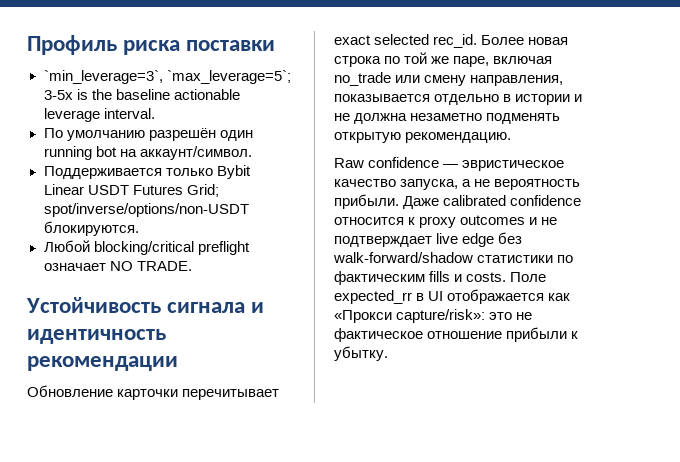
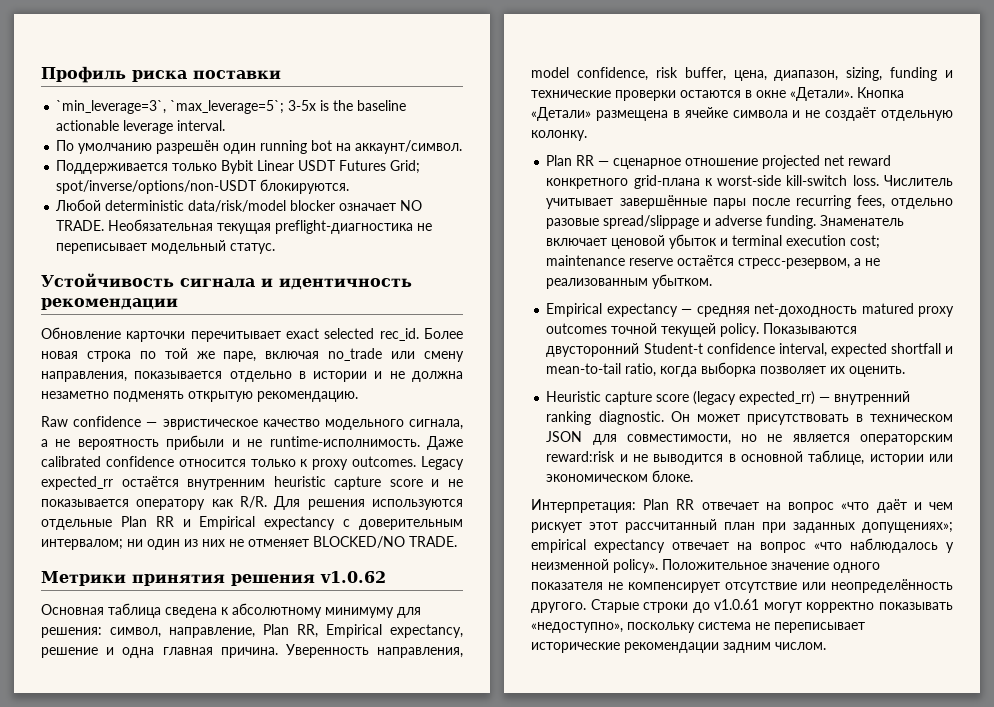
- Любой blocking/critical preflight означает NO TRADE.
+ Любой deterministic data/risk/model blocker означает NO TRADE. Необязательная текущая preflight-диагностика не переписывает модельный статус.
- Raw confidence — эвристическое качество запуска, а не вероятность прибыли.
+ Raw confidence — эвристическое качество модельного сигнала, а не вероятность прибыли и не runtime-исполнимость.
- Даже calibrated confidence относится к proxy outcomes и не подтверждает live edge без walk-forward/shadow статистики по фактическим fills и costs. Поле expected_rr в UI отображается как «Прокси capture/risk»: это не фактическое отношение прибыли к убытку.
+ Даже calibrated confidence относится только к proxy outcomes. Legacy expected_rr остаётся внутренним heuristic capture score и не показывается оператору как R/R. Для решения используются отдельные Plan RR и Empirical expectancy с доверительным интервалом; ни один из них не отменяет BLOCKED/NO TRADE.
+ Метрики принятия решения v1.0.62
+ Основная таблица сведена к абсолютному минимуму для решения: символ, направление, Plan RR, Empirical expectancy, решение и одна главная причина. Уверенность направления, model confidence, risk buffer, цена, диапазон, sizing, funding и технические проверки остаются в окне «Детали». Кнопка «Детали» размещена в ячейке символа и не создаёт отдельную колонку.
+ Plan RR — сценарное отношение projected net reward конкретного grid-плана к worst-side kill-switch loss. Числитель учитывает завершённые пары после recurring fees, отдельно разовые spread/slippage и adverse funding. Знаменатель включает ценовой убыток и terminal execution cost; maintenance reserve остаётся стресс-резервом, а не реализованным убытком.
+ Empirical expectancy — средняя net-доходность matured proxy outcomes точной текущей policy. Показываются двусторонний Student-t confidence interval, expected shortfall и mean-to-tail ratio, когда выборка позволяет их оценить.
+ Heuristic capture score (legacy expected_rr) — внутренний ranking diagnostic. Он может присутствовать в техническом JSON для совместимости, но не является операторским reward:risk и не выводится в основной таблице, истории или экономическом блоке.
+ Интерпретация: Plan RR отвечает на вопрос «что даёт и чем рискует этот рассчитанный план при заданных допущениях»; empirical expectancy отвечает на вопрос «что наблюдалось у неизменной policy». Положительное значение одного показателя не компенсирует отсутствие или неопределённость другого. Старые строки до v1.0.61 могут корректно показывать «недоступно», поскольку система не переписывает исторические рекомендации задним числом.

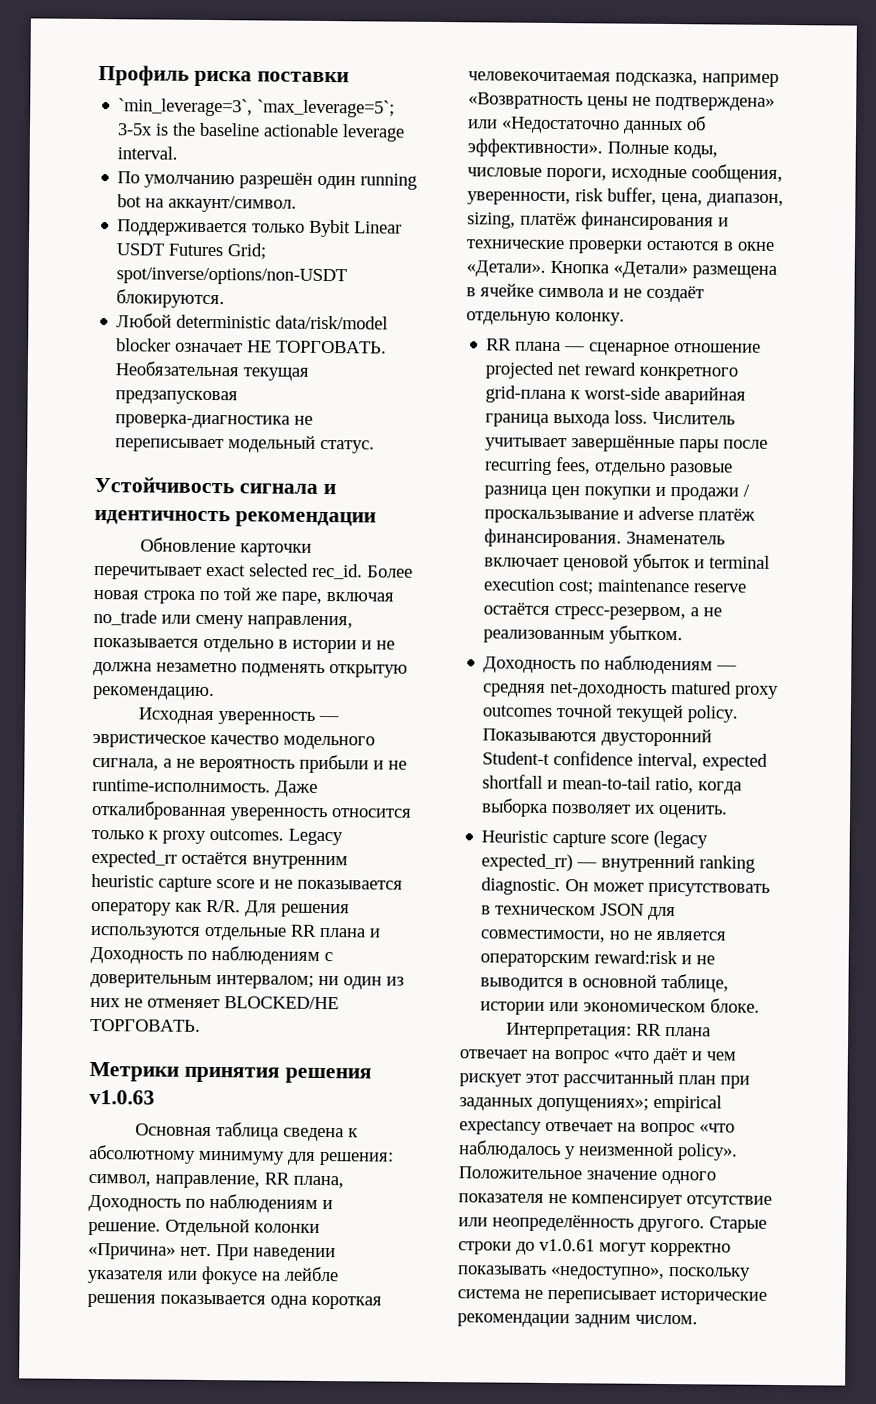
- Любой deterministic data/risk/model blocker означает NO TRADE. Необязательная текущая preflight-диагностика не переписывает модельный статус.
+ Любой deterministic data/risk/model blocker означает НЕ ТОРГОВАТЬ. Необязательная текущая предзапусковая проверка-диагностика не переписывает модельный статус.
- Raw confidence — эвристическое качество модельного сигнала, а не вероятность прибыли и не runtime-исполнимость.
+ Исходная уверенность — эвристическое качество модельного сигнала, а не вероятность прибыли и не runtime-исполнимость.
- Даже calibrated confidence относится только к proxy outcomes.
+ Даже откалиброванная уверенность относится только к proxy outcomes.
- Legacy expected_rr остаётся внутренним heuristic capture score и не показывается оператору как R/R. Для решения используются отдельные Plan RR и Empirical expectancy с доверительным интервалом; ни один из них не отменяет BLOCKED/NO TRADE.
+ Legacy expected_rr остаётся внутренним heuristic capture score и не показывается оператору как R/R. Для решения используются отдельные RR плана и Доходность по наблюдениям с доверительным интервалом; ни один из них не отменяет BLOCKED/НЕ ТОРГОВАТЬ.
- Метрики принятия решения v1.0.62
+ Метрики принятия решения v1.0.63
- Основная таблица сведена к абсолютному минимуму для решения: символ, направление, Plan RR, Empirical expectancy, решение и одна главная причина. Уверенность направления, model confidence, risk buffer, цена, диапазон, sizing, funding и технические проверки остаются в окне «Детали».
+ Основная таблица сведена к абсолютному минимуму для решения: символ, направление, RR плана, Доходность по наблюдениям и решение. Отдельной колонки «Причина» нет. При наведении указателя или фокусе на лейбле решения показывается одна короткая человекочитаемая подсказка, например «Возвратность цены не подтверждена» или «Недостаточно данных об эффективности». Полные коды, числовые пороги, исходные сообщения, уверенности, risk buffer, цена, диапазон, sizing, платёж финансирования и технические проверки остаются в окне «Детали».
- Plan RR — сценарное отношение projected net reward конкретного grid-плана к worst-side kill-switch loss.
+ RR плана — сценарное отношение projected net reward конкретного grid-плана к worst-side аварийная граница выхода loss.
- Числитель учитывает завершённые пары после recurring fees, отдельно разовые spread/slippage и adverse funding.
+ Числитель учитывает завершённые пары после recurring fees, отдельно разовые разница цен покупки и продажи / проскальзывание и adverse платёж финансирования.
- Empirical expectancy — средняя net-доходность matured proxy outcomes точной текущей policy.
+ Доходность по наблюдениям — средняя net-доходность matured proxy outcomes точной текущей policy.
- Интерпретация: Plan RR отвечает на вопрос «что даёт и чем рискует этот рассчитанный план при заданных допущениях»; empirical expectancy отвечает на вопрос «что наблюдалось у неизменной policy».
+ Интерпретация: RR плана отвечает на вопрос «что даёт и чем рискует этот рассчитанный план при заданных допущениях»; empirical expectancy отвечает на вопрос «что наблюдалось у неизменной policy».

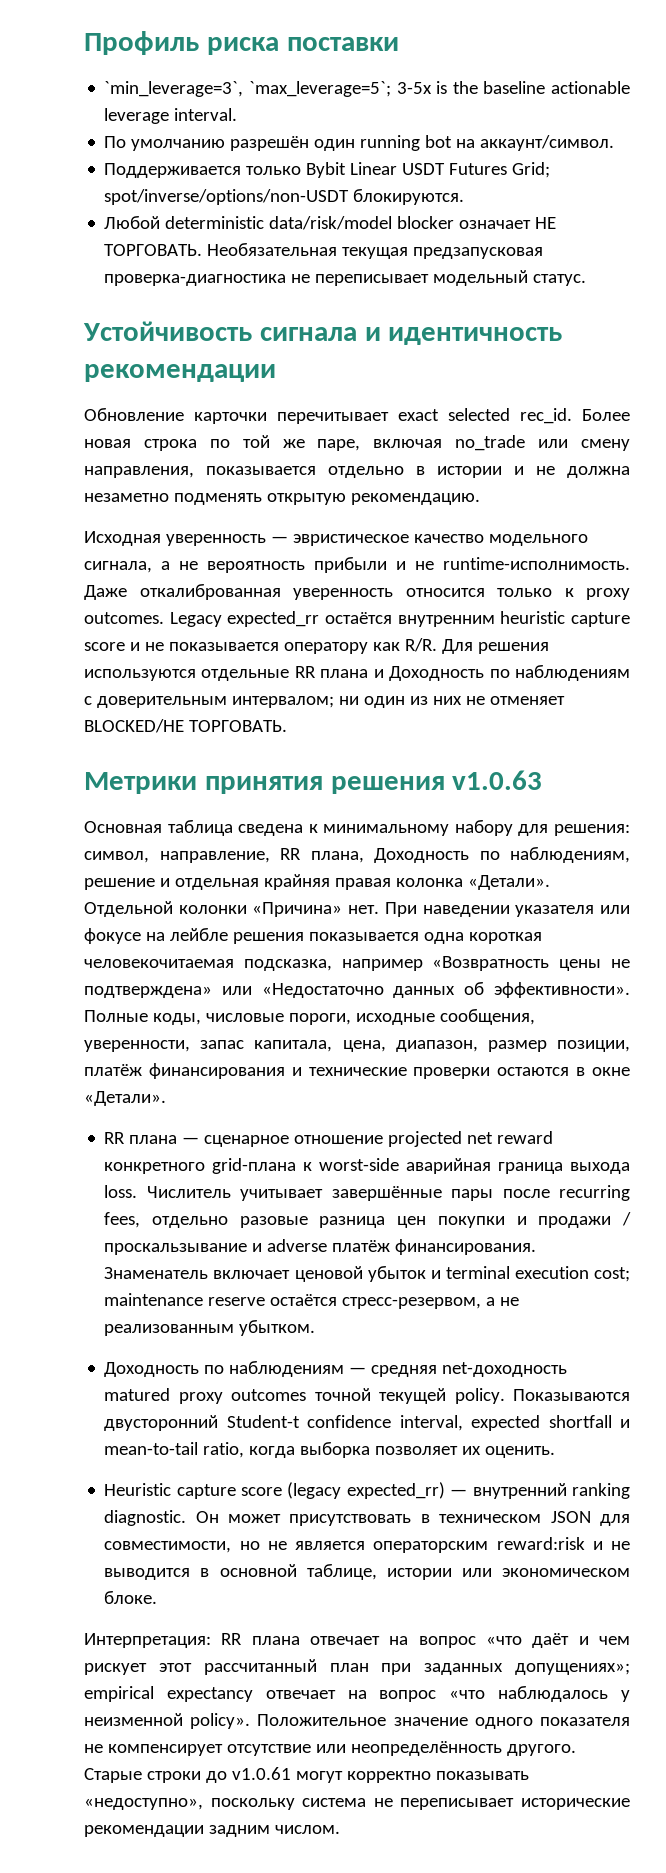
- Основная таблица сведена к абсолютному минимуму для решения: символ, направление, RR плана, Доходность по наблюдениям и решение.
+ Основная таблица сведена к минимальному набору для решения: символ, направление, RR плана, Доходность по наблюдениям, решение и отдельная крайняя правая колонка «Детали».
- Полные коды, числовые пороги, исходные сообщения, уверенности, risk buffer, цена, диапазон, sizing, платёж финансирования и технические проверки остаются в окне «Детали». Кнопка «Детали» размещена в ячейке символа и не создаёт отдельную колонку.
+ Полные коды, числовые пороги, исходные сообщения, уверенности, запас капитала, цена, диапазон, размер позиции, платёж финансирования и технические проверки остаются в окне «Детали».

